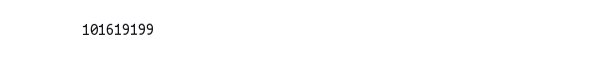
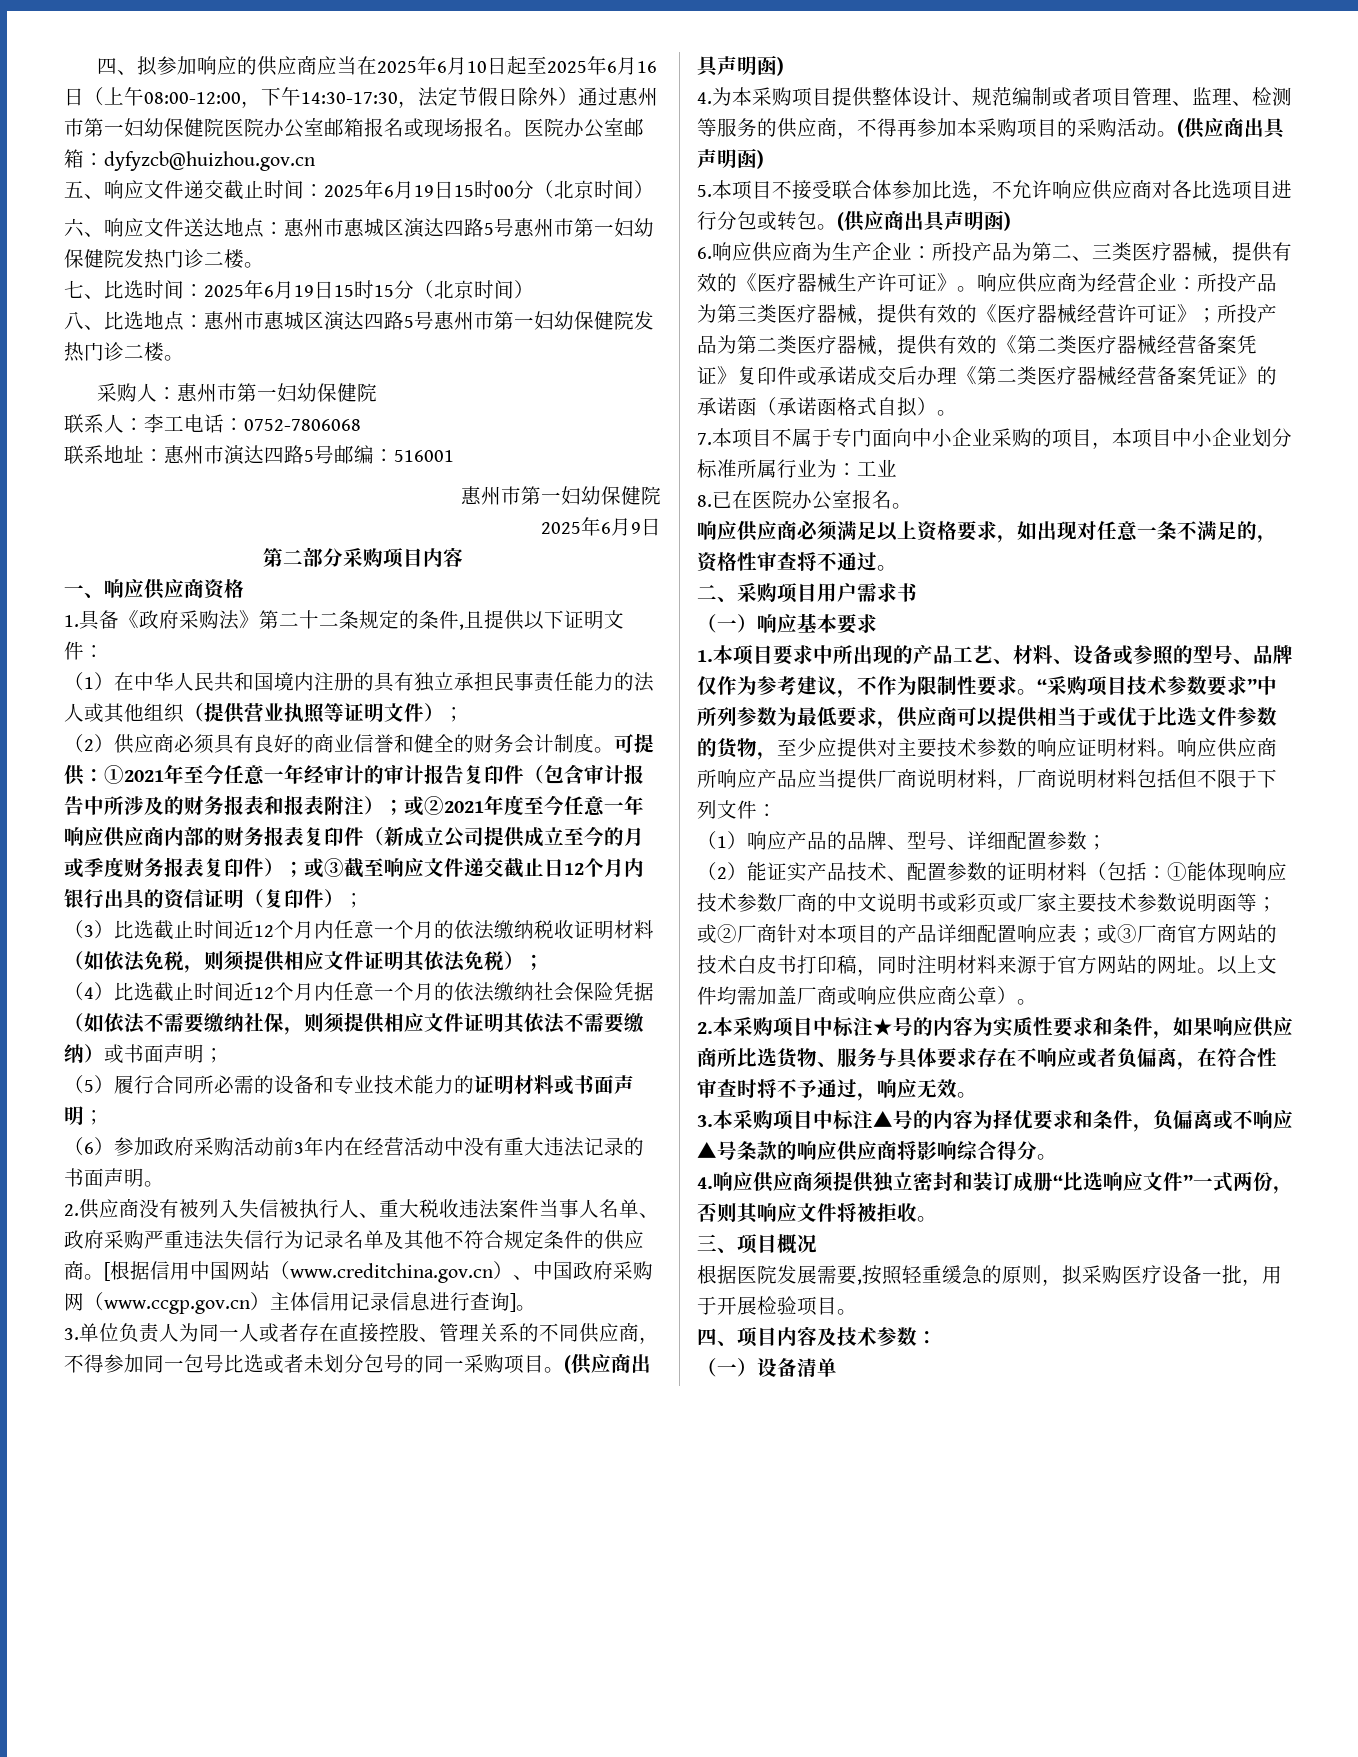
- 101619199
+ 四、拟参加响应的供应商应当在2025年6月10日起至2025年6月16日（上午08:00-12:00，下午14:30-17:30，法定节假日除外）通过惠州市第一妇幼保健院医院办公室邮箱报名或现场报名。医院办公室邮箱：dyfyzcb@huizhou.gov.cn
+ 五、响应文件递交截止时间：2025年6月19日15时00分（北京时间）
+ 六、响应文件送达地点：惠州市惠城区演达四路5号惠州市第一妇幼保健院发热门诊二楼。
+ 七、比选时间：2025年6月19日15时15分（北京时间）
+ 八、比选地点：惠州市惠城区演达四路5号惠州市第一妇幼保健院发热门诊二楼。
+ 采购人：惠州市第一妇幼保健院
+ 联系人：李工电话：0752-7806068
+ 联系地址：惠州市演达四路5号邮编：516001
+ 惠州市第一妇幼保健院
+ 2025年6月9日
+ 第二部分采购项目内容
+ 一、响应供应商资格
+ 1.具备《政府采购法》第二十二条规定的条件,且提供以下证明文件：
+ （1）在中华人民共和国境内注册的具有独立承担民事责任能力的法人或其他组织（提供营业执照等证明文件）；
+ （2）供应商必须具有良好的商业信誉和健全的财务会计制度。可提供：①2021年至今任意一年经审计的审计报告复印件（包含审计报告中所涉及的财务报表和报表附注）；或②2021年度至今任意一年响应供应商内部的财务报表复印件（新成立公司提供成立至今的月或季度财务报表复印件）；或③截至响应文件递交截止日12个月内银行出具的资信证明（复印件）；
+ （3）比选截止时间近12个月内任意一个月的依法缴纳税收证明材料（如依法免税，则须提供相应文件证明其依法免税）；
+ （4）比选截止时间近12个月内任意一个月的依法缴纳社会保险凭据（如依法不需要缴纳社保，则须提供相应文件证明其依法不需要缴纳）或书面声明；
+ （5）履行合同所必需的设备和专业技术能力的证明材料或书面声明；
+ （6）参加政府采购活动前3年内在经营活动中没有重大违法记录的书面声明。
+ 2.供应商没有被列入失信被执行人、重大税收违法案件当事人名单、政府采购严重违法失信行为记录名单及其他不符合规定条件的供应商。[根据信用中国网站（www.creditchina.gov.cn）、中国政府采购网（www.ccgp.gov.cn）主体信用记录信息进行查询]。
+ 3.单位负责人为同一人或者存在直接控股、管理关系的不同供应商，不得参加同一包号比选或者未划分包号的同一采购项目。(供应商出具声明函)
+ 4.为本采购项目提供整体设计、规范编制或者项目管理、监理、检测等服务的供应商，不得再参加本采购项目的采购活动。(供应商出具声明函)
+ 5.本项目不接受联合体参加比选，不允许响应供应商对各比选项目进行分包或转包。(供应商出具声明函)
+ 6.响应供应商为生产企业：所投产品为第二、三类医疗器械，提供有效的《医疗器械生产许可证》。响应供应商为经营企业：所投产品为第三类医疗器械，提供有效的《医疗器械经营许可证》；所投产品为第二类医疗器械，提供有效的《第二类医疗器械经营备案凭证》复印件或承诺成交后办理《第二类医疗器械经营备案凭证》的承诺函（承诺函格式自拟）。
+ 7.本项目不属于专门面向中小企业采购的项目，本项目中小企业划分标准所属行业为：工业
+ 8.已在医院办公室报名。
+ 响应供应商必须满足以上资格要求，如出现对任意一条不满足的，资格性审查将不通过。
+ 二、采购项目用户需求书
+ （一）响应基本要求
+ 1.本项目要求中所出现的产品工艺、材料、设备或参照的型号、品牌仅作为参考建议，不作为限制性要求。“采购项目技术参数要求”中所列参数为最低要求，供应商可以提供相当于或优于比选文件参数的货物，至少应提供对主要技术参数的响应证明材料。响应供应商所响应产品应当提供厂商说明材料，厂商说明材料包括但不限于下列文件：
+ （1）响应产品的品牌、型号、详细配置参数；
+ （2）能证实产品技术、配置参数的证明材料（包括：①能体现响应技术参数厂商的中文说明书或彩页或厂家主要技术参数说明函等；或②厂商针对本项目的产品详细配置响应表；或③厂商官方网站的技术白皮书打印稿，同时注明材料来源于官方网站的网址。以上文件均需加盖厂商或响应供应商公章）。
+ 2.本采购项目中标注★号的内容为实质性要求和条件，如果响应供应商所比选货物、服务与具体要求存在不响应或者负偏离，在符合性审查时将不予通过，响应无效。
+ 3.本采购项目中标注▲号的内容为择优要求和条件，负偏离或不响应▲号条款的响应供应商将影响综合得分。
+ 4.响应供应商须提供独立密封和装订成册“比选响应文件”一式两份，否则其响应文件将被拒收。
+ 三、项目概况
+ 根据医院发展需要,按照轻重缓急的原则，拟采购医疗设备一批，用于开展检验项目。
+ 四、项目内容及技术参数：
+ （一）设备清单

